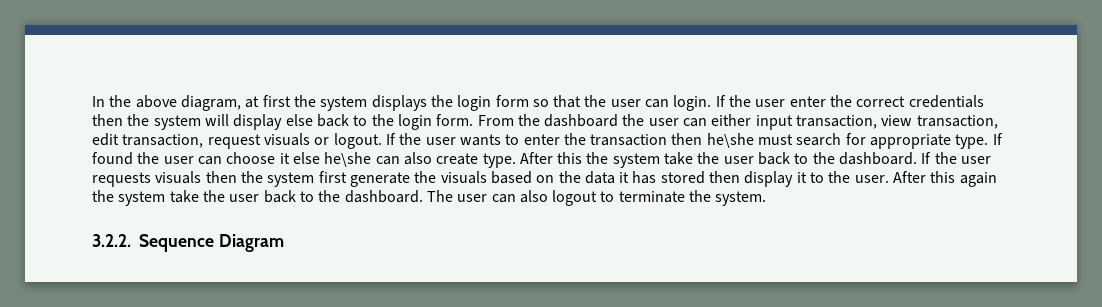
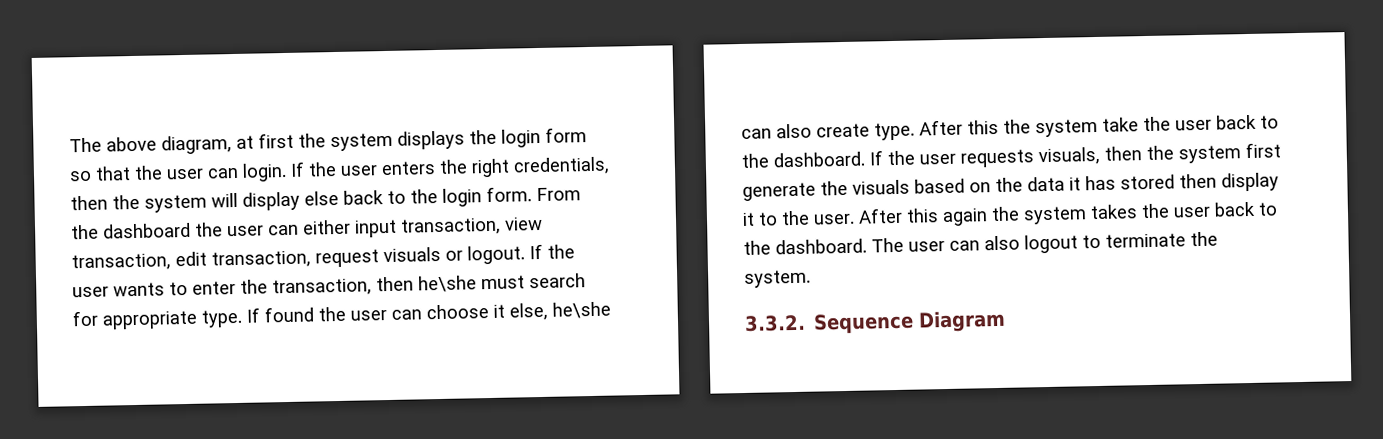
- In the above diagram, at first the system displays the login form so that the user can login.
+ The above diagram, at first the system displays the login form so that the user can login.
- If the user enter the correct credentials then the system will display else back to the login form.
+ If the user enters the right credentials, then the system will display else back to the login form.
- If the user wants to enter the transaction then he\she must search for appropriate type.
+ If the user wants to enter the transaction, then he\she must search for appropriate type.
- If found the user can choose it else he\she can also create type.
+ If found the user can choose it else, he\she can also create type.
- If the user requests visuals then the system first generate the visuals based on the data it has stored then display it to the user.
+ If the user requests visuals, then the system first generate the visuals based on the data it has stored then display it to the user.
- After this again the system take the user back to the dashboard.
+ After this again the system takes the user back to the dashboard.
- 3.2.2. Sequence Diagram
+ 3.3.2. Sequence Diagram

